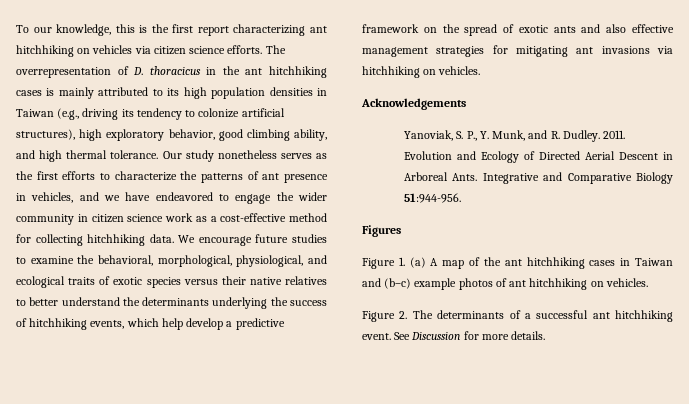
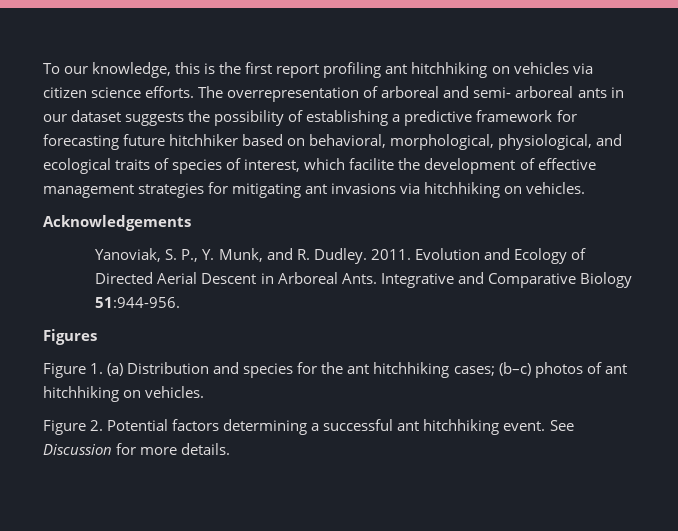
- To our knowledge, this is the first report characterizing ant hitchhiking on vehicles via citizen science efforts.
+ To our knowledge, this is the first report profiling ant hitchhiking on vehicles via citizen science efforts.
- The overrepresentation of D. thoracicus in the ant hitchhiking cases is mainly attributed to its high population densities in Taiwan (e.g., driving its tendency to colonize artificial structures), high exploratory behavior, good climbing ability, and high thermal tolerance. Our study nonetheless serves as the first efforts to characterize the patterns of ant presence in vehicles, and we have endeavored to engage the wider community in citizen science work as a cost-effective method for collecting hitchhiking data. We encourage future studies to examine the behavioral, morphological, physiological, and ecological traits of exotic species versus their native relatives to better understand the determinants underlying the success of hitchhiking events, which help develop a predictive framework on the spread of exotic ants and also effective management strategies for mitigating ant invasions via hitchhiking on vehicles.
+ The overrepresentation of arboreal and semi- arboreal ants in our dataset suggests the possibility of establishing a predictive framework for forecasting future hitchhiker based on behavioral, morphological, physiological, and ecological traits of species of interest, which facilite the development of effective management strategies for mitigating ant invasions via hitchhiking on vehicles.
- Figure 1. (a) A map of the ant hitchhiking cases in Taiwan and (b–c) example photos of ant hitchhiking on vehicles.
+ Figure 1. (a) Distribution and species for the ant hitchhiking cases; (b–c) photos of ant hitchhiking on vehicles.
- Figure 2. The determinants of a successful ant hitchhiking event.
+ Figure 2. Potential factors determining a successful ant hitchhiking event.

